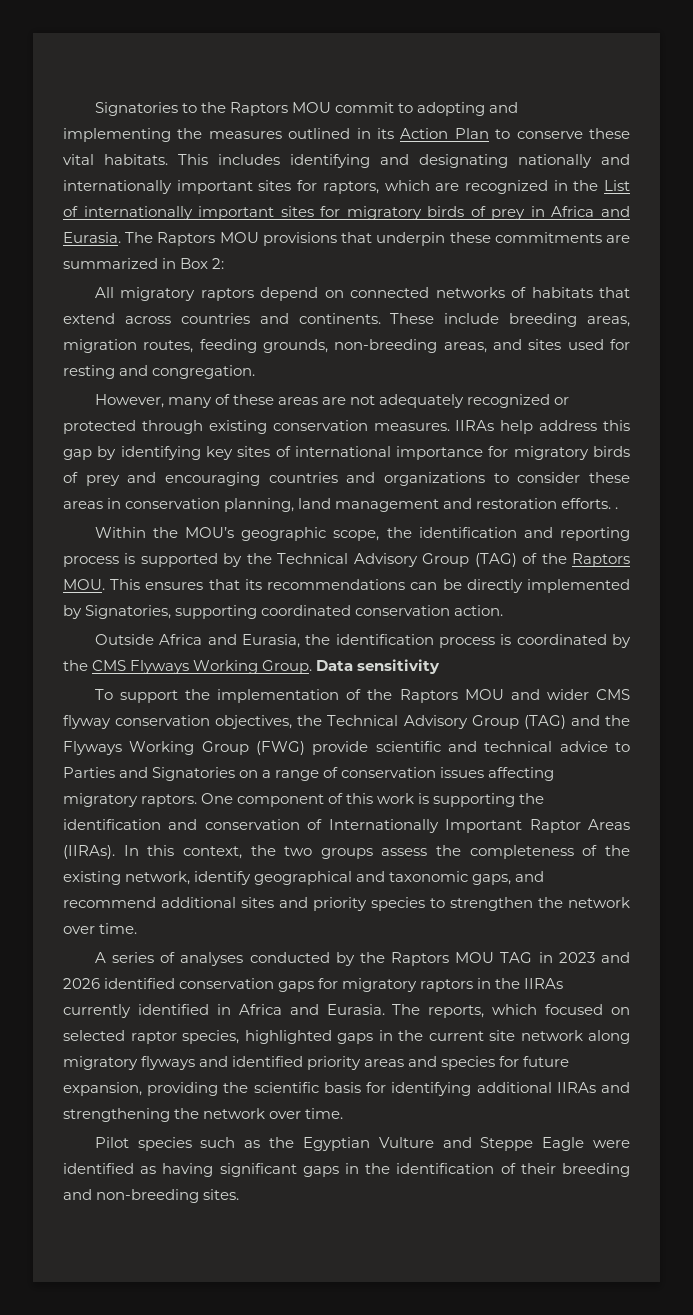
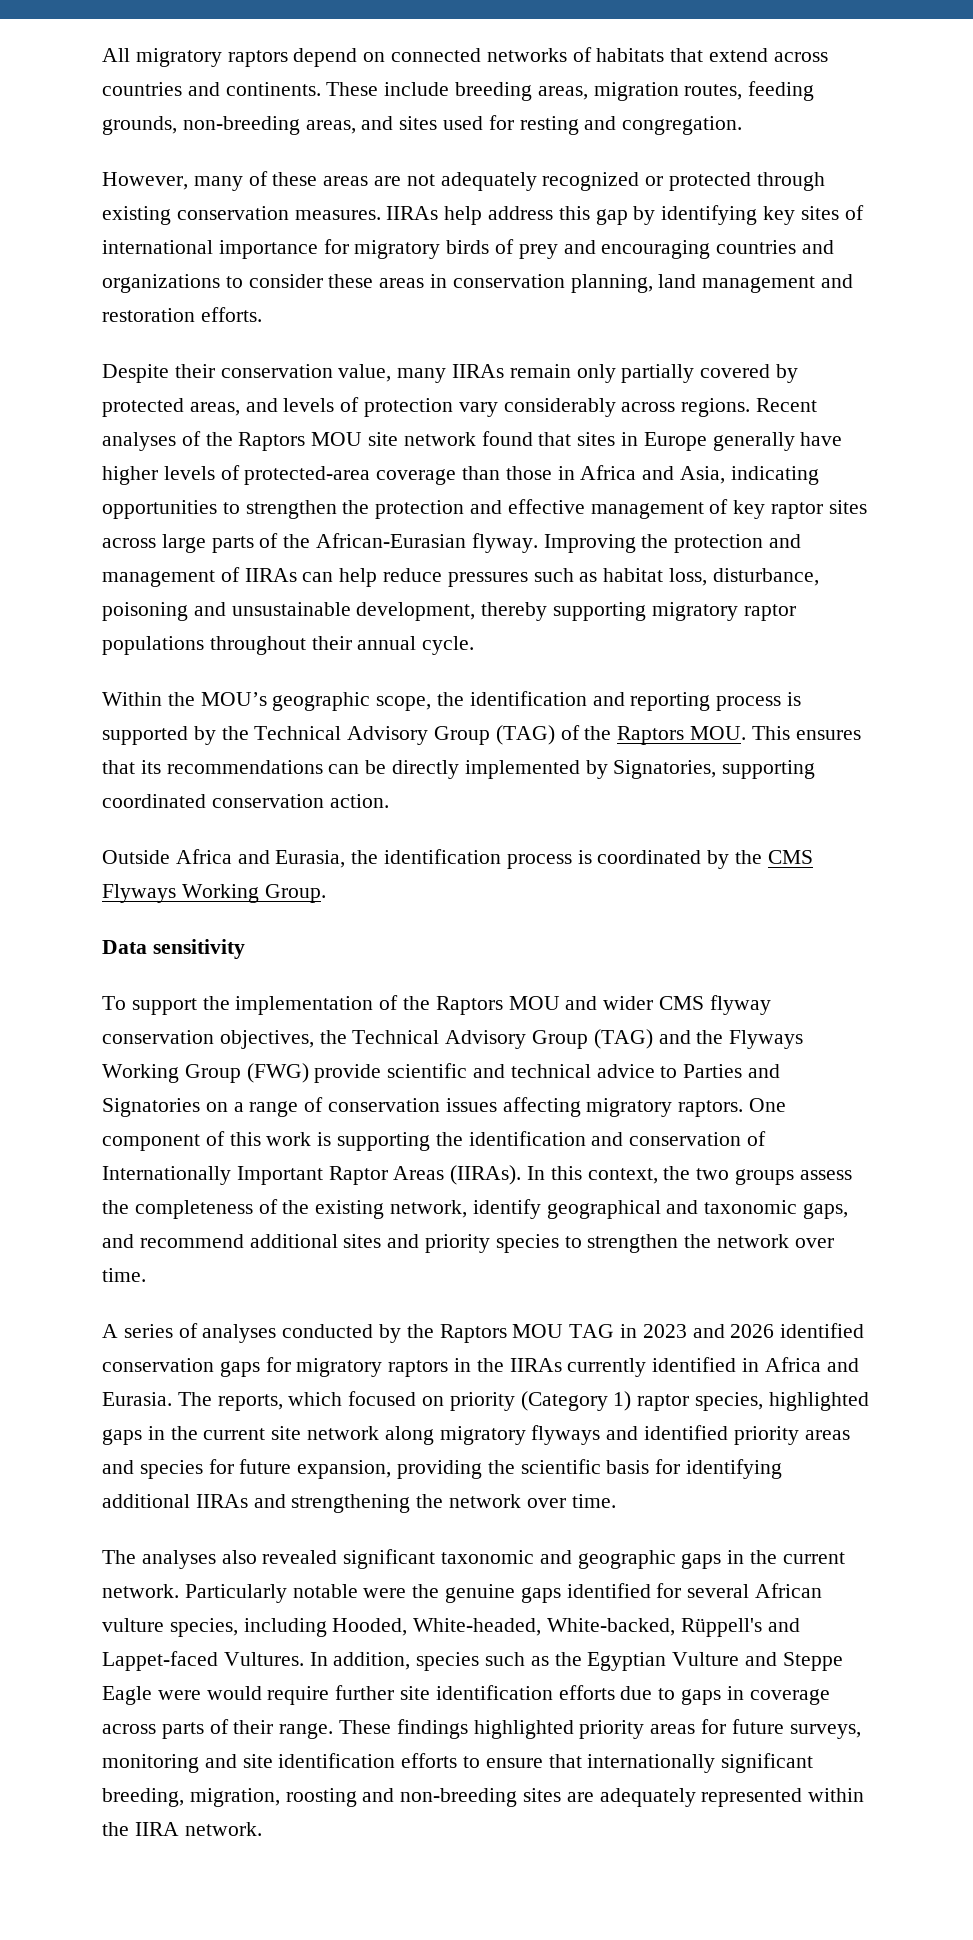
- Signatories to the Raptors MOU commit to adopting and implementing the measures outlined in its Action Plan to conserve these vital habitats. This includes identifying and designating nationally and internationally important sites for raptors, which are recognized in the List of internationally important sites for migratory birds of prey in Africa and Eurasia. The Raptors MOU provisions that underpin these commitments are summarized in Box 2:
- IIRAs help address this gap by identifying key sites of international importance for migratory birds of prey and encouraging countries and organizations to consider these areas in conservation planning, land management and restoration efforts. .
+ IIRAs help address this gap by identifying key sites of international importance for migratory birds of prey and encouraging countries and organizations to consider these areas in conservation planning, land management and restoration efforts.
+ Despite their conservation value, many IIRAs remain only partially covered by protected areas, and levels of protection vary considerably across regions. Recent analyses of the Raptors MOU site network found that sites in Europe generally have higher levels of protected-area coverage than those in Africa and Asia, indicating opportunities to strengthen the protection and effective management of key raptor sites across large parts of the African-Eurasian flyway. Improving the protection and management of IIRAs can help reduce pressures such as habitat loss, disturbance, poisoning and unsustainable development, thereby supporting migratory raptor populations throughout their annual cycle.
- Outside Africa and Eurasia, the identification process is coordinated by the CMS Flyways Working Group. Data sensitivity
+ Outside Africa and Eurasia, the identification process is coordinated by the CMS Flyways Working Group.
+ Data sensitivity
- The reports, which focused on selected raptor species, highlighted gaps in the current site network along migratory flyways and identified priority areas and species for future expansion, providing the scientific basis for identifying additional IIRAs and strengthening the network over time.
+ The reports, which focused on priority (Category 1) raptor species, highlighted gaps in the current site network along migratory flyways and identified priority areas and species for future expansion, providing the scientific basis for identifying additional IIRAs and strengthening the network over time.
- Pilot species such as the Egyptian Vulture and Steppe Eagle were identified as having significant gaps in the identification of their breeding and non-breeding sites.
+ The analyses also revealed significant taxonomic and geographic gaps in the current network. Particularly notable were the genuine gaps identified for several African vulture species, including Hooded, White-headed, White-backed, Rüppell's and Lappet-faced Vultures. In addition, species such as the Egyptian Vulture and Steppe Eagle were would require further site identification efforts due to gaps in coverage across parts of their range. These findings highlighted priority areas for future surveys, monitoring and site identification efforts to ensure that internationally significant breeding, migration, roosting and non-breeding sites are adequately represented within the IIRA network.

